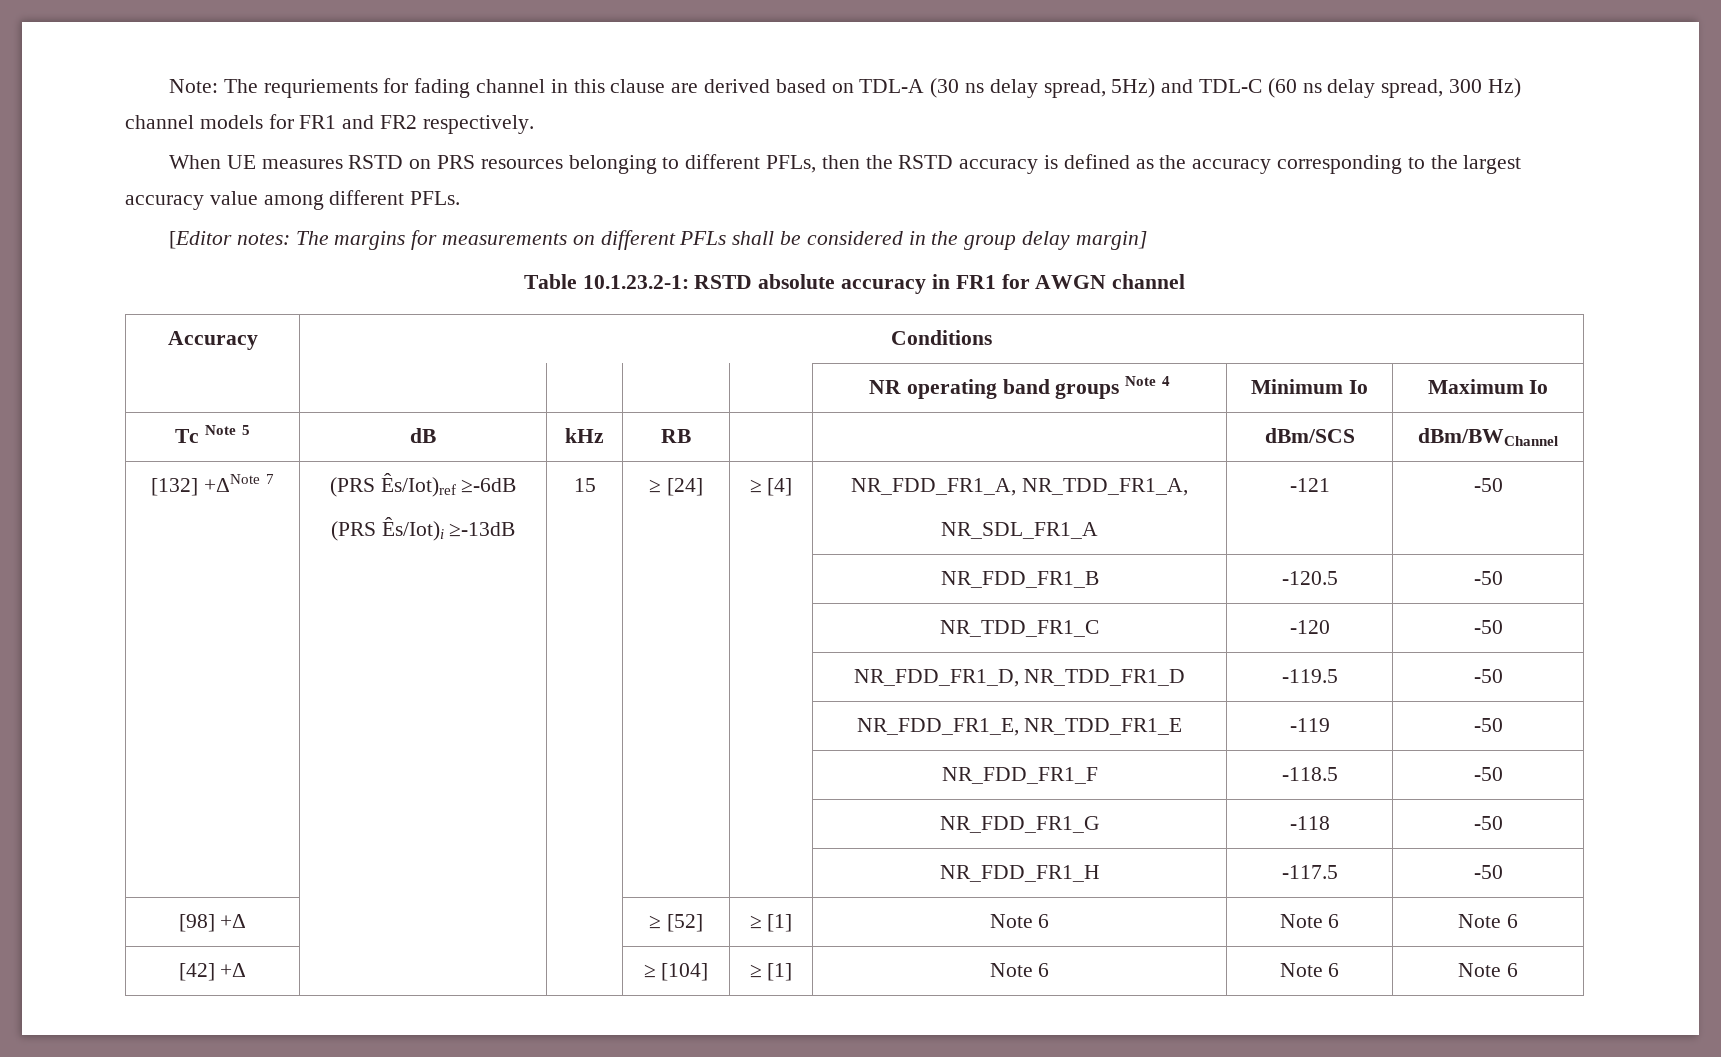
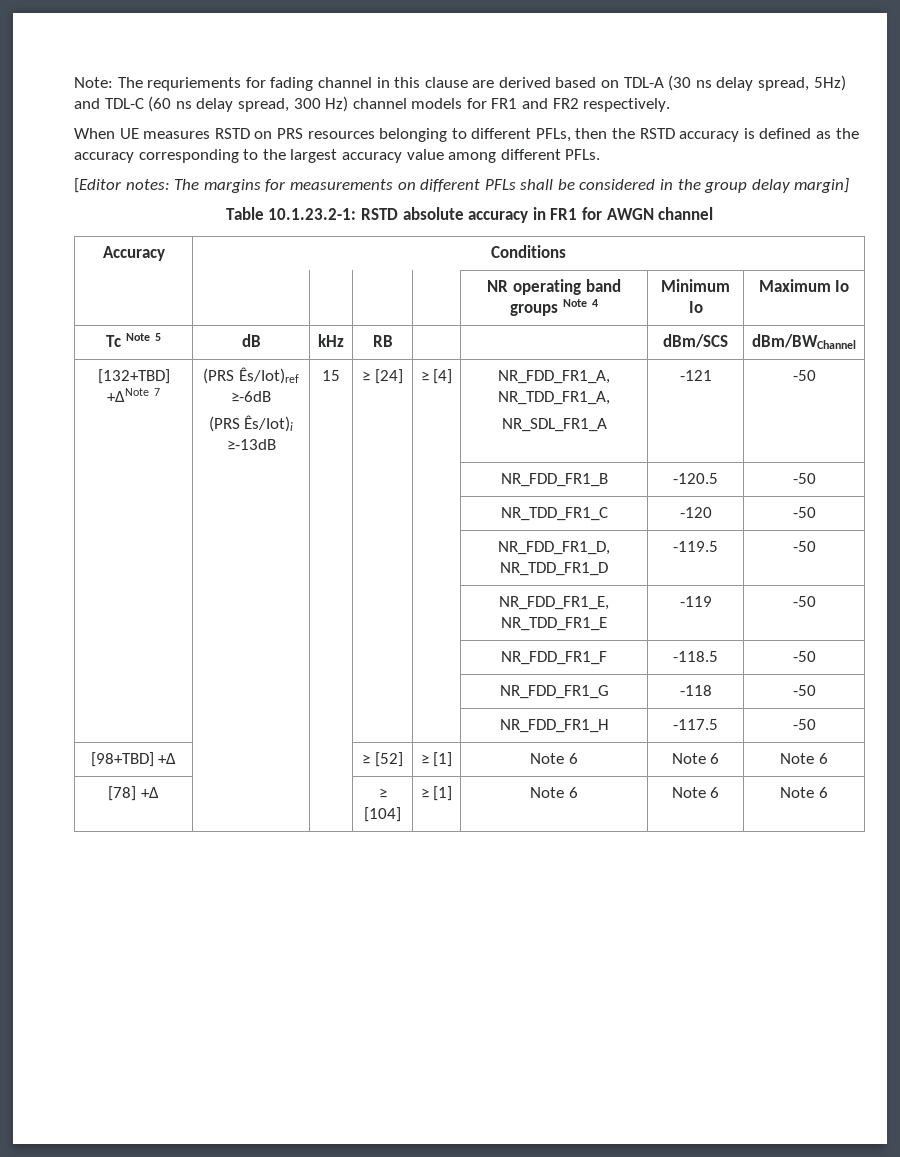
- [132] +ΔNote 7 | (PRS Ês/Iot)ref ≥-6dB
+ [132+TBD] +ΔNote 7 | (PRS Ês/Iot)ref ≥-6dB
- [98] +Δ | | | ≥ [52] | ≥ [1] | Note 6 | Note 6 | Note 6
+ [98+TBD] +Δ | | | ≥ [52] | ≥ [1] | Note 6 | Note 6 | Note 6
- [42] +Δ | | | ≥ [104] | ≥ [1] | Note 6 | Note 6 | Note 6
+ [78] +Δ | | | ≥ [104] | ≥ [1] | Note 6 | Note 6 | Note 6

